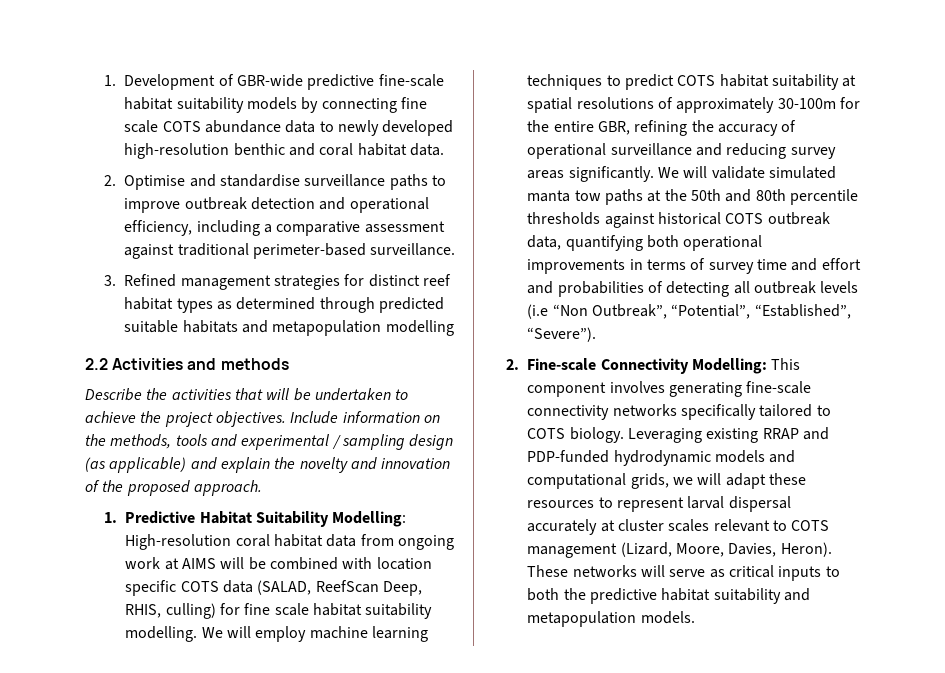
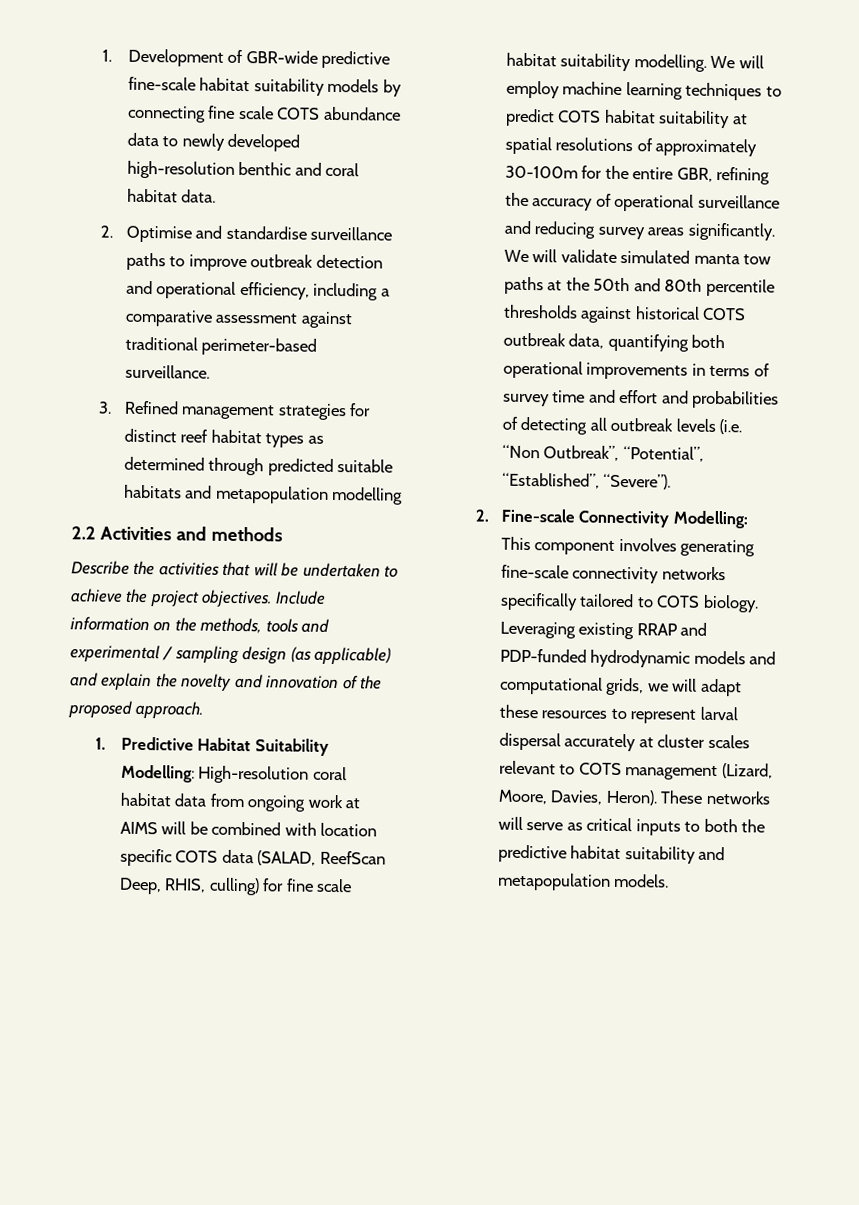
- We will validate simulated manta tow paths at the 50th and 80th percentile thresholds against historical COTS outbreak data, quantifying both operational improvements in terms of survey time and effort and probabilities of detecting all outbreak levels (i.e “Non Outbreak”, “Potential”, “Established”, “Severe”).
+ We will validate simulated manta tow paths at the 50th and 80th percentile thresholds against historical COTS outbreak data, quantifying both operational improvements in terms of survey time and effort and probabilities of detecting all outbreak levels (i.e. “Non Outbreak”, “Potential”, “Established”, “Severe”).

